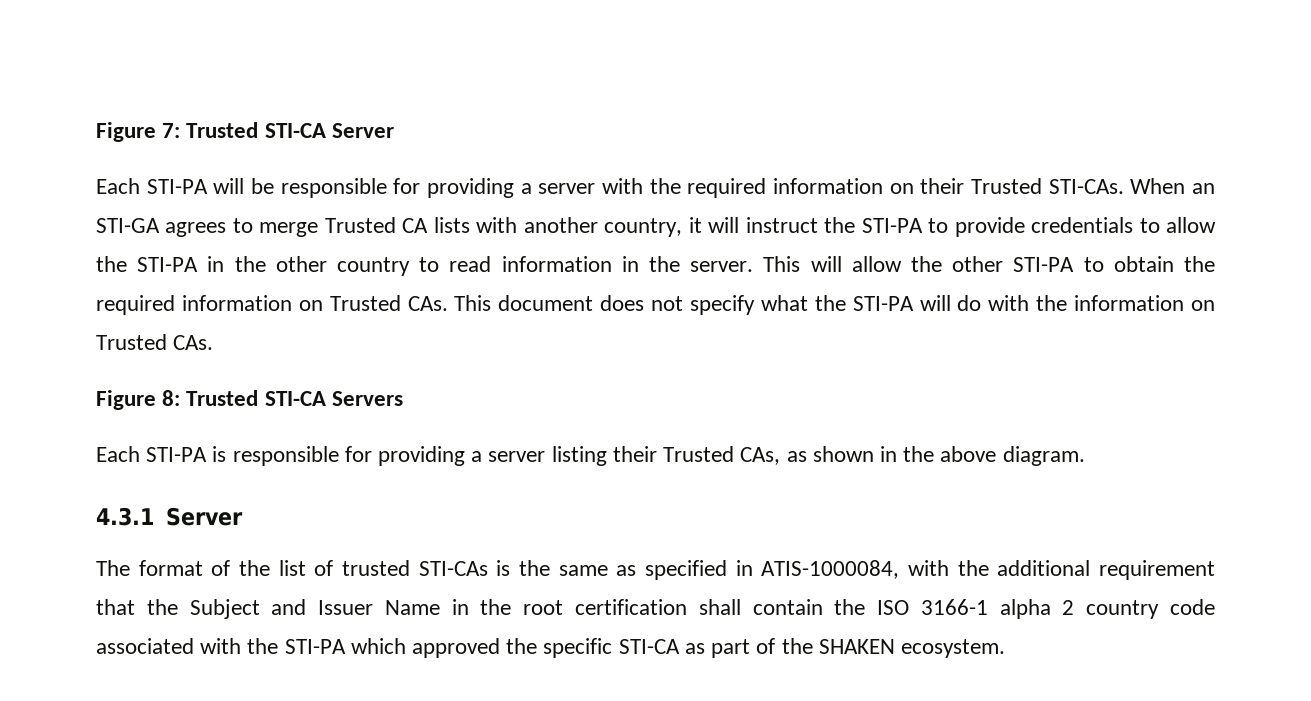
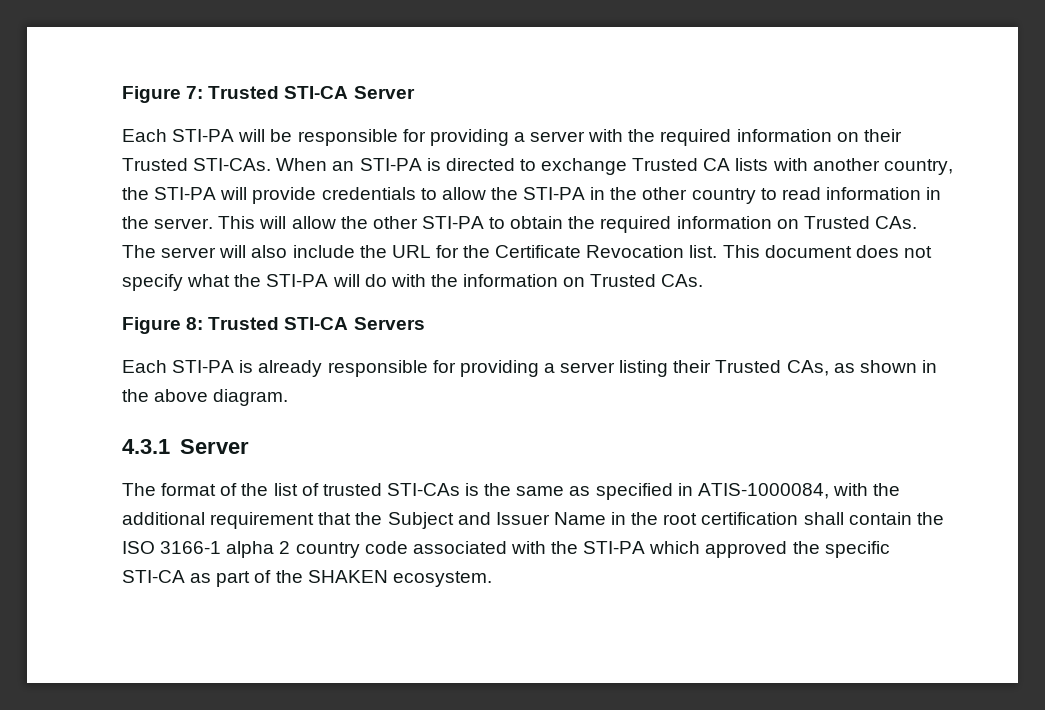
- When an STI-GA agrees to merge Trusted CA lists with another country, it will instruct the STI-PA to provide credentials to allow the STI-PA in the other country to read information in the server.
+ When an STI-PA is directed to exchange Trusted CA lists with another country, the STI-PA will provide credentials to allow the STI-PA in the other country to read information in the server.
- This will allow the other STI-PA to obtain the required information on Trusted CAs. This document does not specify what the STI-PA will do with the information on Trusted CAs.
+ This will allow the other STI-PA to obtain the required information on Trusted CAs. The server will also include the URL for the Certificate Revocation list. This document does not specify what the STI-PA will do with the information on Trusted CAs.
- Each STI-PA is responsible for providing a server listing their Trusted CAs, as shown in the above diagram.
+ Each STI-PA is already responsible for providing a server listing their Trusted CAs, as shown in the above diagram.

